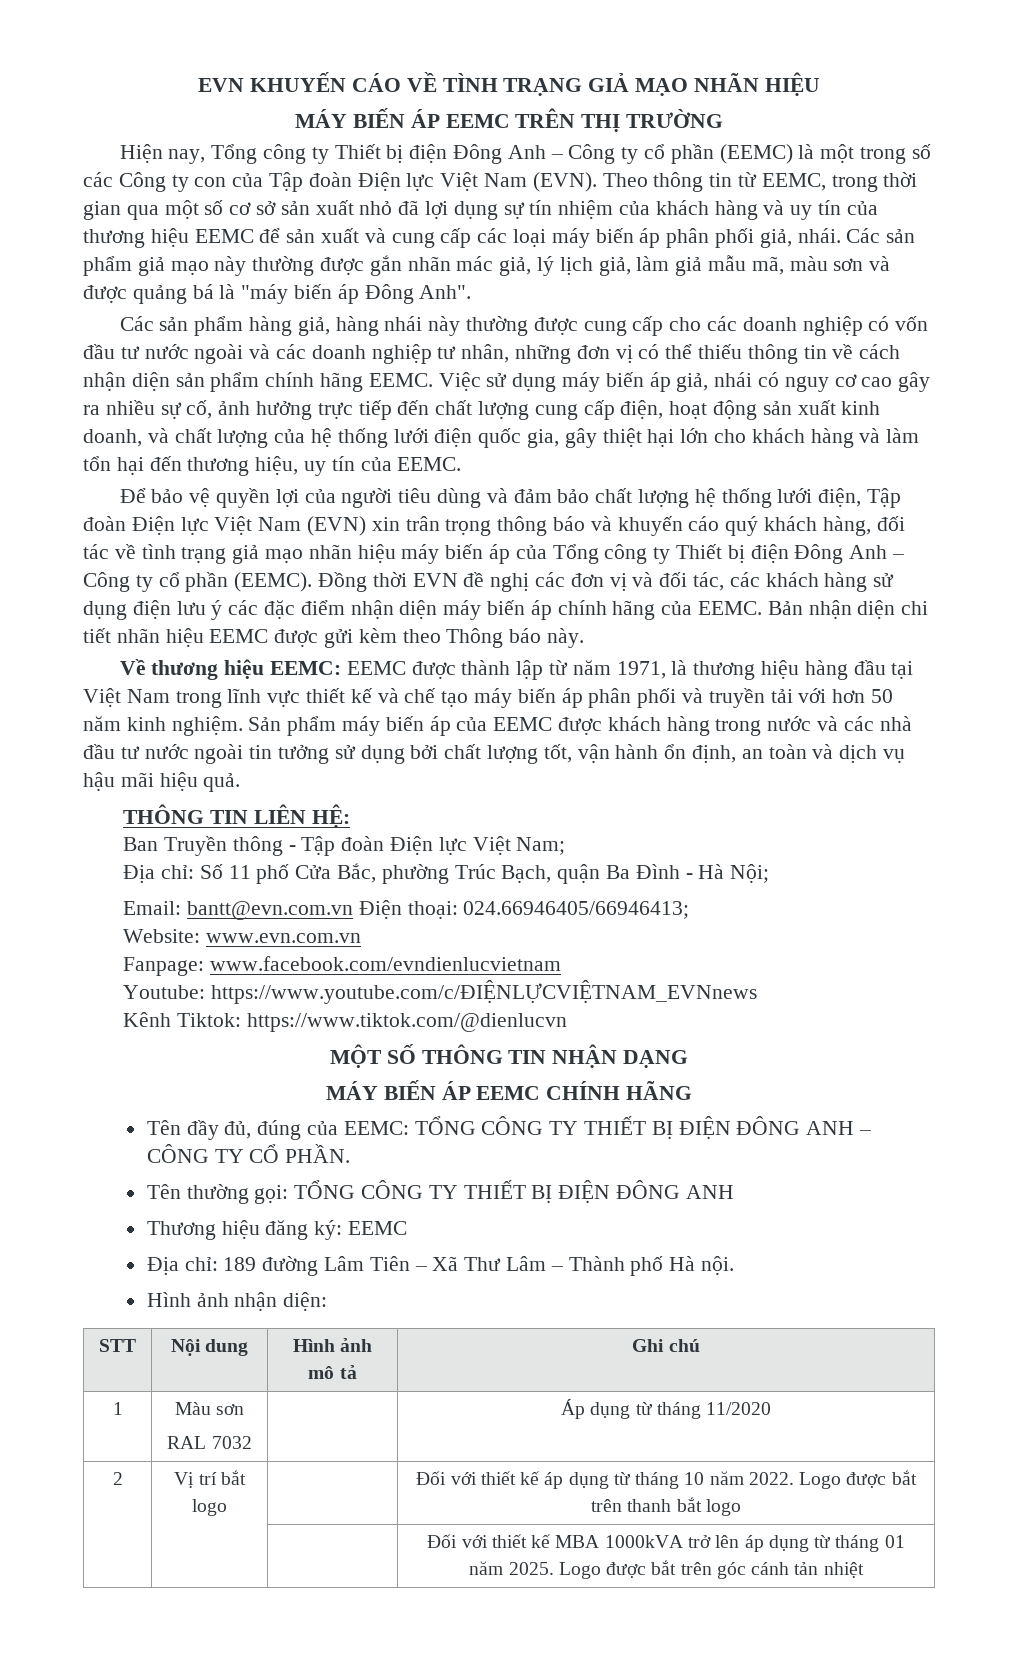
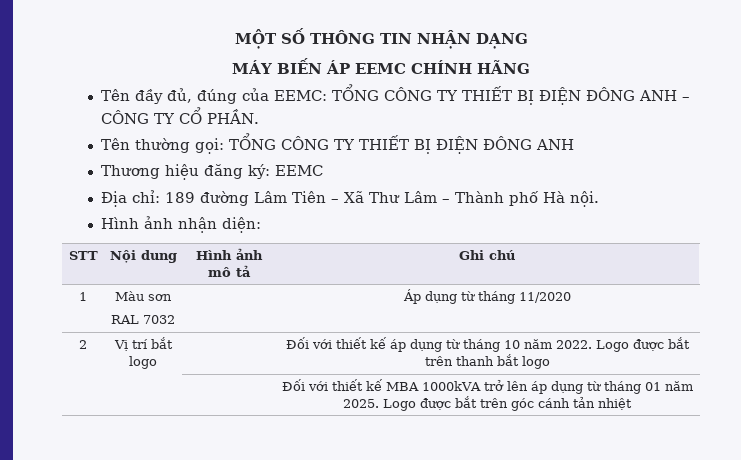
- EVN KHUYẾN CÁO VỀ TÌNH TRẠNG GIẢ MẠO NHÃN HIỆU
- MÁY BIẾN ÁP EEMC TRÊN THỊ TRƯỜNG
- Hiện nay, Tổng công ty Thiết bị điện Đông Anh – Công ty cổ phần (EEMC) là một trong số các Công ty con của Tập đoàn Điện lực Việt Nam (EVN). Theo thông tin từ EEMC, trong thời gian qua một số cơ sở sản xuất nhỏ đã lợi dụng sự tín nhiệm của khách hàng và uy tín của thương hiệu EEMC để sản xuất và cung cấp các loại máy biến áp phân phối giả, nhái. Các sản phẩm giả mạo này thường được gắn nhãn mác giả, lý lịch giả, làm giả mẫu mã, màu sơn và được quảng bá là "máy biến áp Đông Anh".
- Các sản phẩm hàng giả, hàng nhái này thường được cung cấp cho các doanh nghiệp có vốn đầu tư nước ngoài và các doanh nghiệp tư nhân, những đơn vị có thể thiếu thông tin về cách nhận diện sản phẩm chính hãng EEMC. Việc sử dụng máy biến áp giả, nhái có nguy cơ cao gây ra nhiều sự cố, ảnh hưởng trực tiếp đến chất lượng cung cấp điện, hoạt động sản xuất kinh doanh, và chất lượng của hệ thống lưới điện quốc gia, gây thiệt hại lớn cho khách hàng và làm tổn hại đến thương hiệu, uy tín của EEMC.
- Để bảo vệ quyền lợi của người tiêu dùng và đảm bảo chất lượng hệ thống lưới điện, Tập đoàn Điện lực Việt Nam (EVN) xin trân trọng thông báo và khuyến cáo quý khách hàng, đối tác về tình trạng giả mạo nhãn hiệu máy biến áp của Tổng công ty Thiết bị điện Đông Anh – Công ty cổ phần (EEMC). Đồng thời EVN đề nghị các đơn vị và đối tác, các khách hàng sử dụng điện lưu ý các đặc điểm nhận diện máy biến áp chính hãng của EEMC. Bản nhận diện chi tiết nhãn hiệu EEMC được gửi kèm theo Thông báo này.
- Về thương hiệu EEMC: EEMC được thành lập từ năm 1971, là thương hiệu hàng đầu tại Việt Nam trong lĩnh vực thiết kế và chế tạo máy biến áp phân phối và truyền tải với hơn 50 năm kinh nghiệm. Sản phẩm máy biến áp của EEMC được khách hàng trong nước và các nhà đầu tư nước ngoài tin tưởng sử dụng bởi chất lượng tốt, vận hành ổn định, an toàn và dịch vụ hậu mãi hiệu quả.
- THÔNG TIN LIÊN HỆ:
- Ban Truyền thông - Tập đoàn Điện lực Việt Nam;
- Địa chỉ: Số 11 phố Cửa Bắc, phường Trúc Bạch, quận Ba Đình - Hà Nội;
- Email: bantt@evn.com.vn Điện thoại: 024.66946405/66946413;
- Website: www.evn.com.vn
- Fanpage: www.facebook.com/evndienlucvietnam
- Youtube: https://www.youtube.com/c/ĐIỆNLỰCVIỆTNAM_EVNnews
- Kênh Tiktok: https://www.tiktok.com/@dienlucvn

